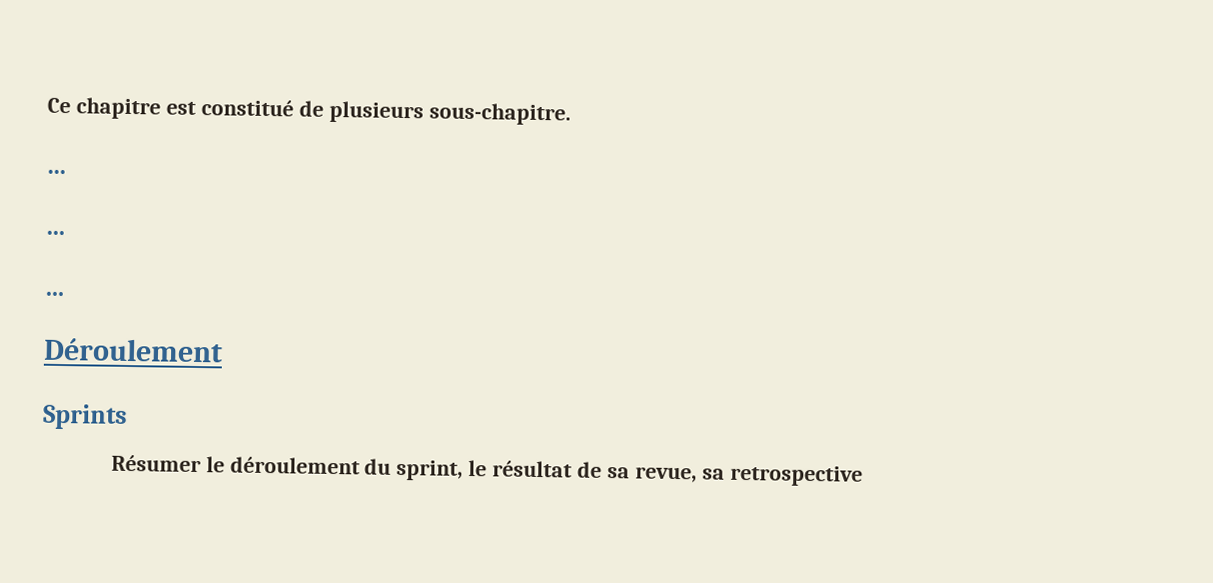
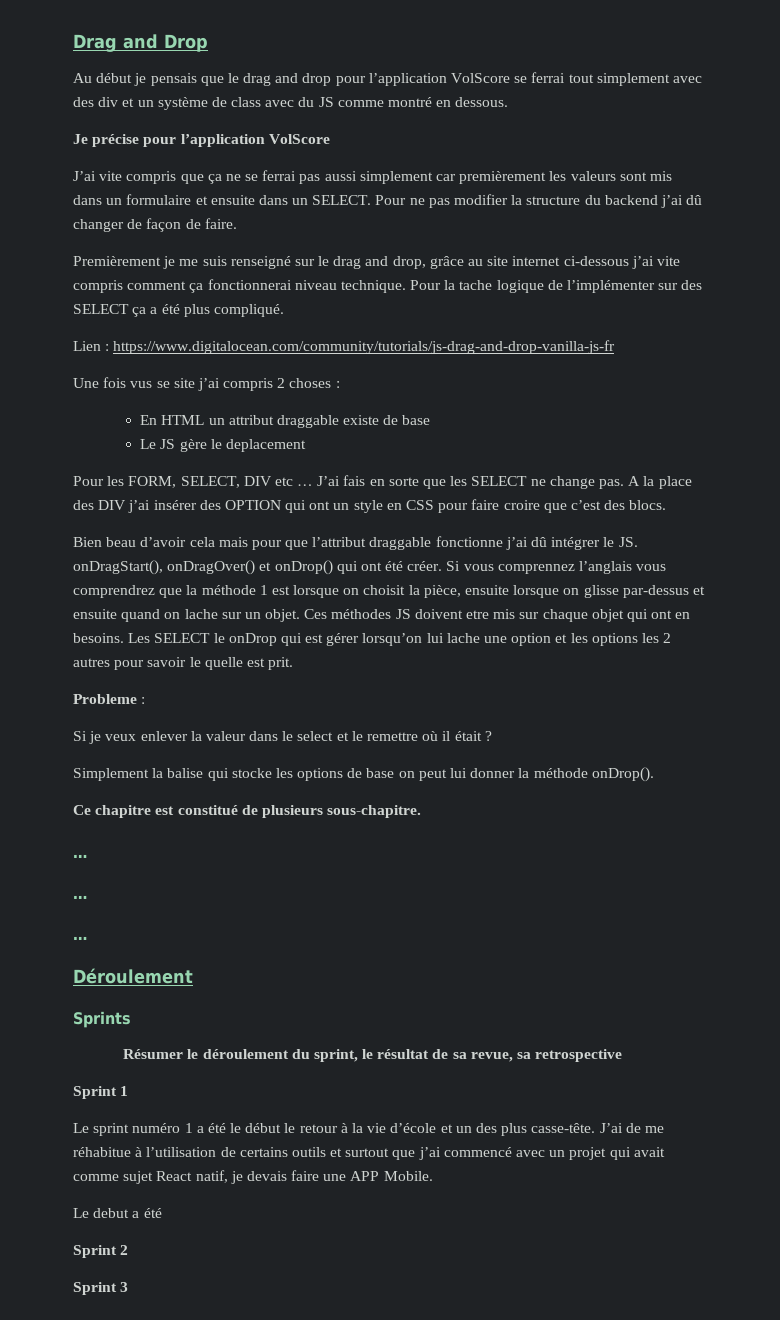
+ Drag and Drop
+ Au début je pensais que le drag and drop pour l’application VolScore se ferrai tout simplement avec des div et un système de class avec du JS comme montré en dessous.
+ Je précise pour l’application VolScore
+ J’ai vite compris que ça ne se ferrai pas aussi simplement car premièrement les valeurs sont mis dans un formulaire et ensuite dans un SELECT. Pour ne pas modifier la structure du backend j’ai dû changer de façon de faire.
+ Premièrement je me suis renseigné sur le drag and drop, grâce au site internet ci-dessous j’ai vite compris comment ça fonctionnerai niveau technique. Pour la tache logique de l’implémenter sur des SELECT ça a été plus compliqué.
+ Lien : https://www.digitalocean.com/community/tutorials/js-drag-and-drop-vanilla-js-fr
+ Une fois vus se site j’ai compris 2 choses :
+ En HTML un attribut draggable existe de base
+ Le JS gère le deplacement
+ Pour les FORM, SELECT, DIV etc … J’ai fais en sorte que les SELECT ne change pas. A la place des DIV j’ai insérer des OPTION qui ont un style en CSS pour faire croire que c’est des blocs.
+ Bien beau d’avoir cela mais pour que l’attribut draggable fonctionne j’ai dû intégrer le JS. onDragStart(), onDragOver() et onDrop() qui ont été créer. Si vous comprennez l’anglais vous comprendrez que la méthode 1 est lorsque on choisit la pièce, ensuite lorsque on glisse par-dessus et ensuite quand on lache sur un objet. Ces méthodes JS doivent etre mis sur chaque objet qui ont en besoins. Les SELECT le onDrop qui est gérer lorsqu’on lui lache une option et les options les 2 autres pour savoir le quelle est prit.
+ Probleme :
+ Si je veux enlever la valeur dans le select et le remettre où il était ?
+ Simplement la balise qui stocke les options de base on peut lui donner la méthode onDrop().
+ Sprint 1
+ Le sprint numéro 1 a été le début le retour à la vie d’école et un des plus casse-tête. J’ai de me réhabitue à l’utilisation de certains outils et surtout que j’ai commencé avec un projet qui avait comme sujet React natif, je devais faire une APP Mobile.
+ Le debut a été
+ Sprint 2
+ Sprint 3

